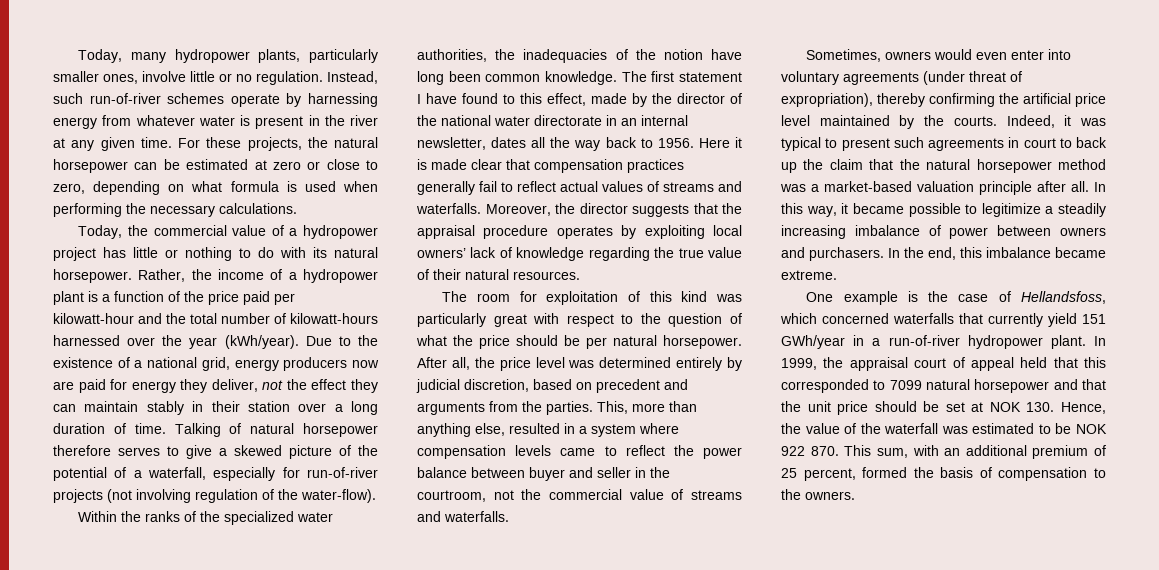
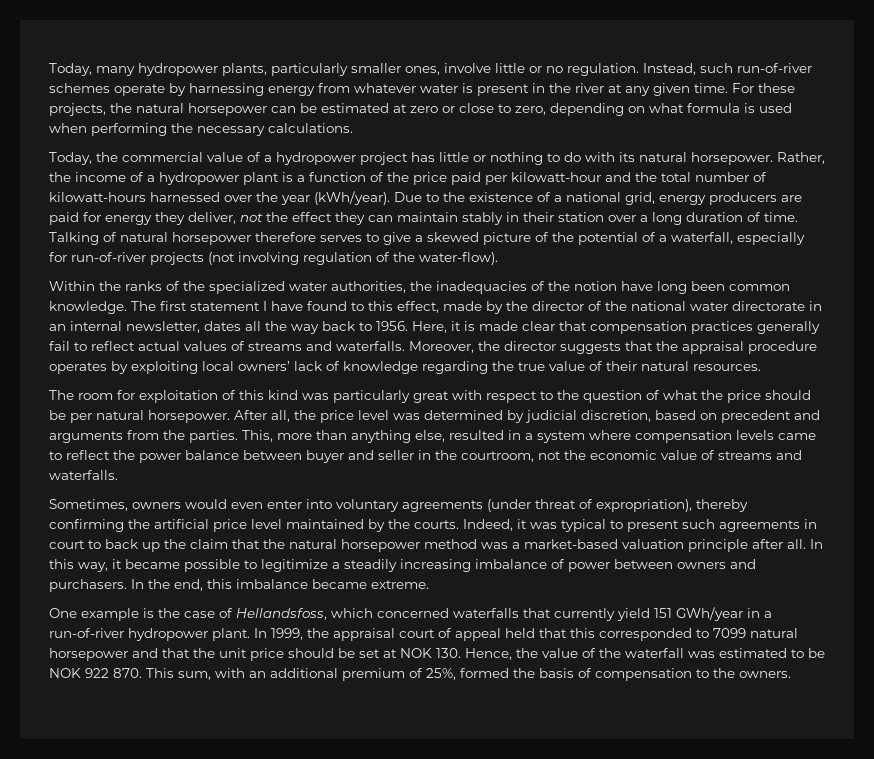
- Due to the existence of a national grid, energy producers now are paid for energy they deliver, not the effect they can maintain stably in their station over a long duration of time.
+ Due to the existence of a national grid, energy producers are paid for energy they deliver, not the effect they can maintain stably in their station over a long duration of time.
- Here it is made clear that compensation practices generally fail to reflect actual values of streams and waterfalls.
+ Here, it is made clear that compensation practices generally fail to reflect actual values of streams and waterfalls.
- After all, the price level was determined entirely by judicial discretion, based on precedent and arguments from the parties.
+ After all, the price level was determined by judicial discretion, based on precedent and arguments from the parties.
- This, more than anything else, resulted in a system where compensation levels came to reflect the power balance between buyer and seller in the courtroom, not the commercial value of streams and waterfalls.
+ This, more than anything else, resulted in a system where compensation levels came to reflect the power balance between buyer and seller in the courtroom, not the economic value of streams and waterfalls.
- In 1999, the appraisal court of appeal held that this corresponded to 7099 natural horsepower and that the unit price should be set at NOK 130. Hence, the value of the waterfall was estimated to be NOK 922 870. This sum, with an additional premium of 25 percent, formed the basis of compensation to the owners.
+ In 1999, the appraisal court of appeal held that this corresponded to 7099 natural horsepower and that the unit price should be set at NOK 130. Hence, the value of the waterfall was estimated to be NOK 922 870. This sum, with an additional premium of 25%, formed the basis of compensation to the owners.

